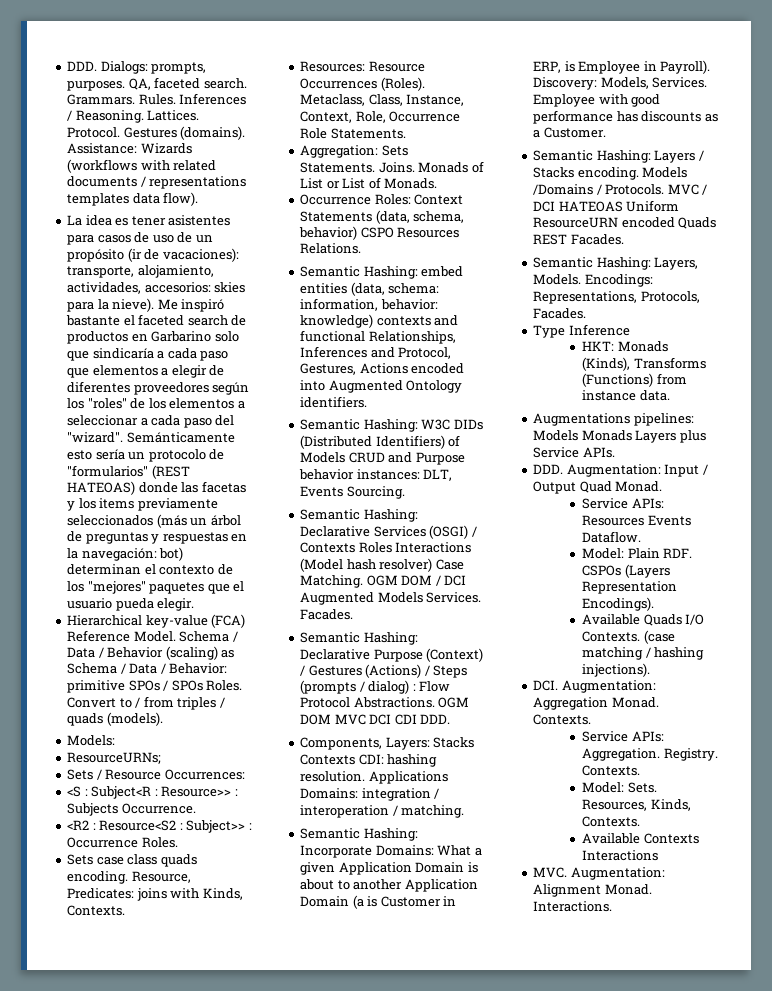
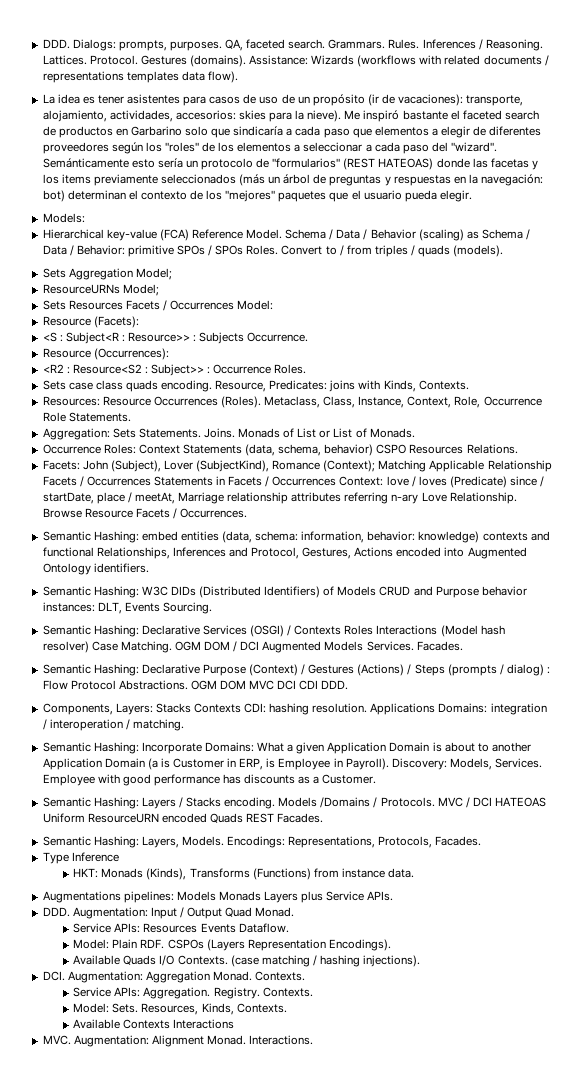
+ Models:
- Models:
- ResourceURNs;
- Sets / Resource Occurrences:
+ Sets Aggregation Model;
+ ResourceURNs Model;
+ Sets Resources Facets / Occurrences Model:
+ Resource (Facets):
+ Resource (Occurrences):
+ Facets: John (Subject), Lover (SubjectKind), Romance (Context); Matching Applicable Relationship Facets / Occurrences Statements in Facets / Occurrences Context: love / loves (Predicate) since / startDate, place / meetAt, Marriage relationship attributes referring n-ary Love Relationship. Browse Resource Facets / Occurrences.

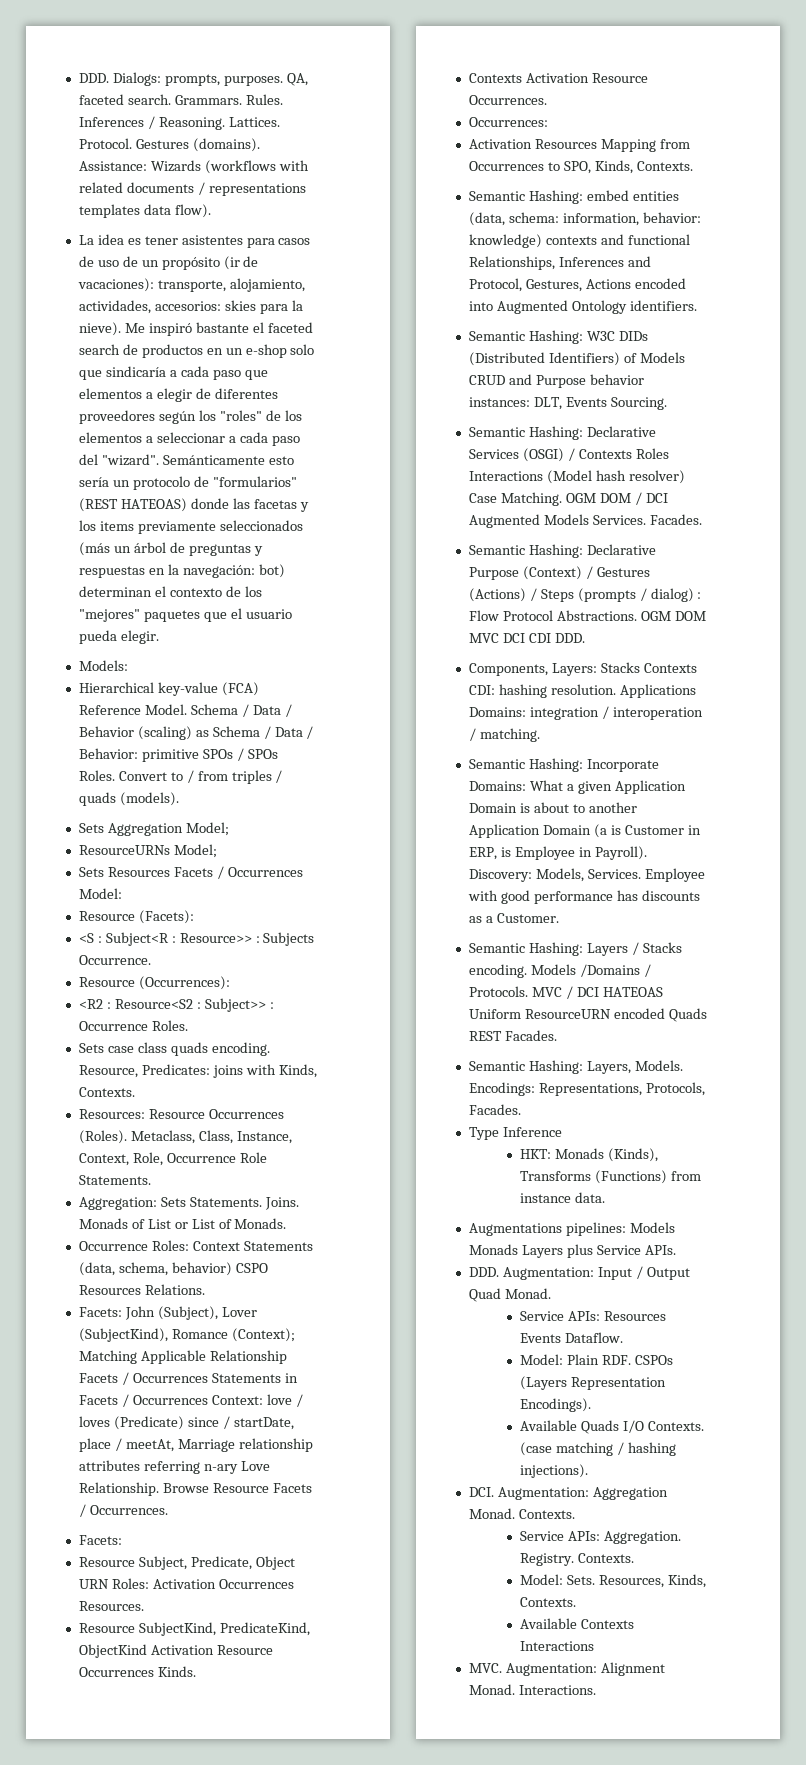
- Me inspiró bastante el faceted search de productos en Garbarino solo que sindicaría a cada paso que elementos a elegir de diferentes proveedores según los "roles" de los elementos a seleccionar a cada paso del "wizard".
+ Me inspiró bastante el faceted search de productos en un e-shop solo que sindicaría a cada paso que elementos a elegir de diferentes proveedores según los "roles" de los elementos a seleccionar a cada paso del "wizard".
  Browse Resource Facets / Occurrences.
+ Facets:
+ Resource Subject, Predicate, Object URN Roles: Activation Occurrences Resources.
+ Resource SubjectKind, PredicateKind, ObjectKind Activation Resource Occurrences Kinds.
+ Contexts Activation Resource Occurrences.
+ Occurrences:
+ Activation Resources Mapping from Occurrences to SPO, Kinds, Contexts.

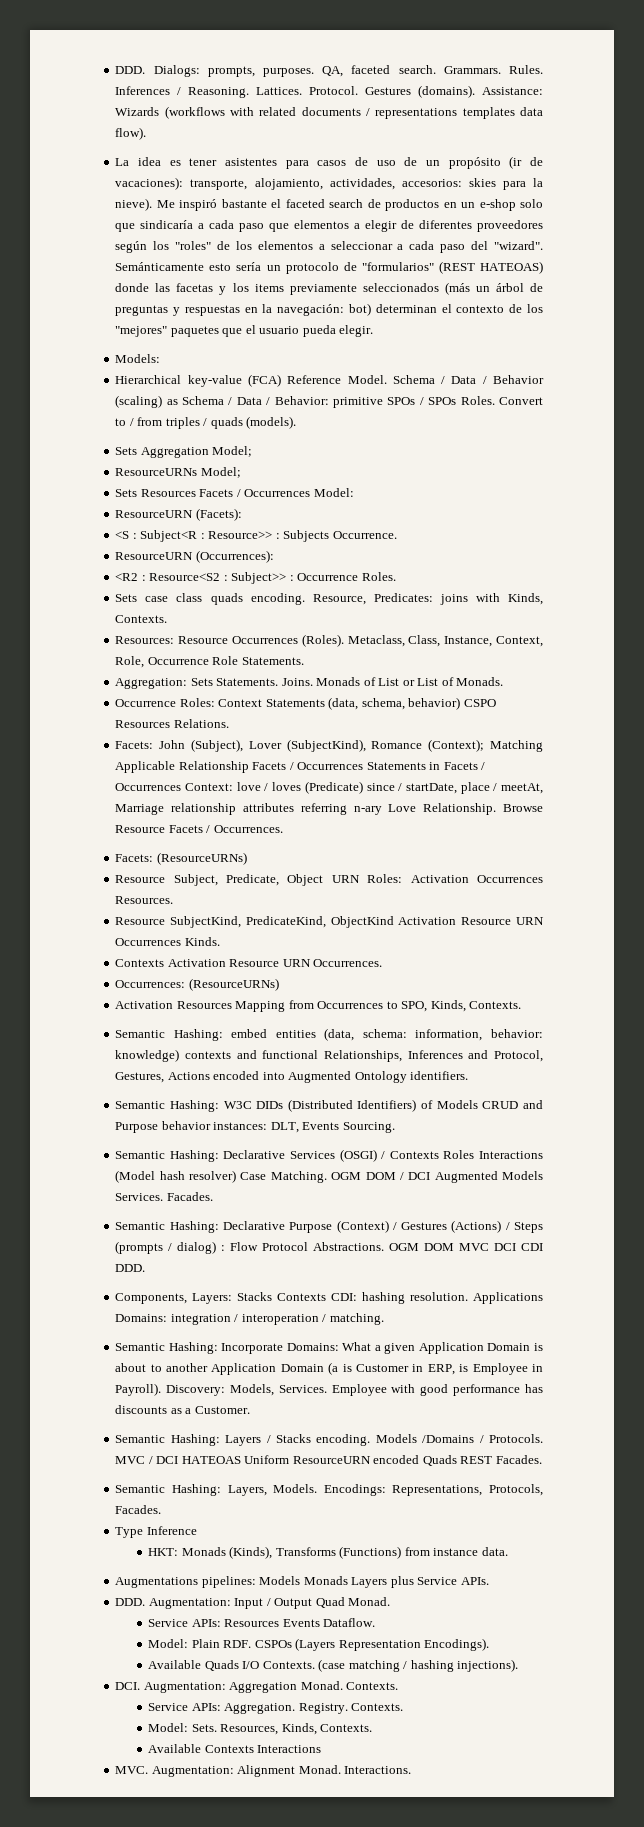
- Resource (Facets):
+ ResourceURN (Facets):
- Resource (Occurrences):
+ ResourceURN (Occurrences):
  Browse Resource Facets / Occurrences.
- Facets:
+ Facets: (ResourceURNs)
- Resource SubjectKind, PredicateKind, ObjectKind Activation Resource Occurrences Kinds.
+ Resource SubjectKind, PredicateKind, ObjectKind Activation Resource URN Occurrences Kinds.
- Contexts Activation Resource Occurrences.
+ Contexts Activation Resource URN Occurrences.
- Occurrences:
+ Occurrences: (ResourceURNs)

